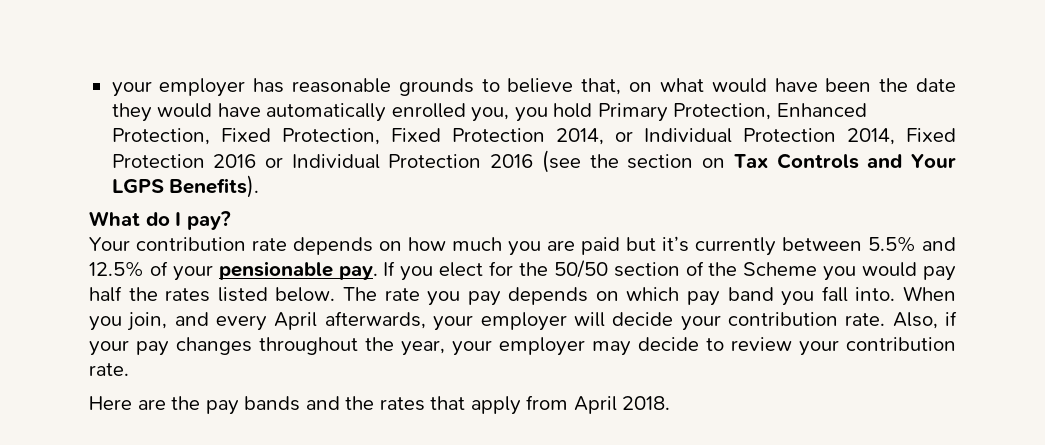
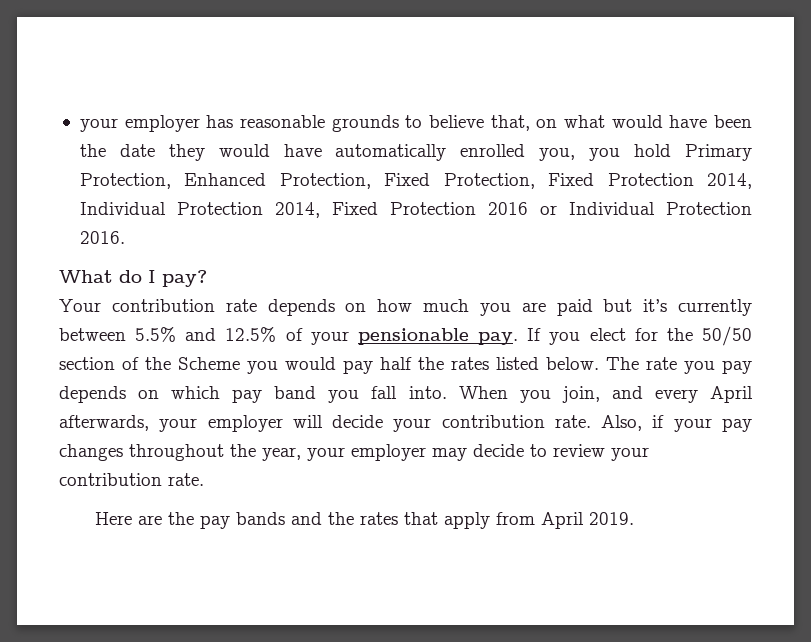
- your employer has reasonable grounds to believe that, on what would have been the date they would have automatically enrolled you, you hold Primary Protection, Enhanced Protection, Fixed Protection, Fixed Protection 2014, or Individual Protection 2014, Fixed Protection 2016 or Individual Protection 2016 (see the section on Tax Controls and Your LGPS Benefits).
+ your employer has reasonable grounds to believe that, on what would have been the date they would have automatically enrolled you, you hold Primary Protection, Enhanced Protection, Fixed Protection, Fixed Protection 2014, Individual Protection 2014, Fixed Protection 2016 or Individual Protection 2016.
- Here are the pay bands and the rates that apply from April 2018.
+ Here are the pay bands and the rates that apply from April 2019.

